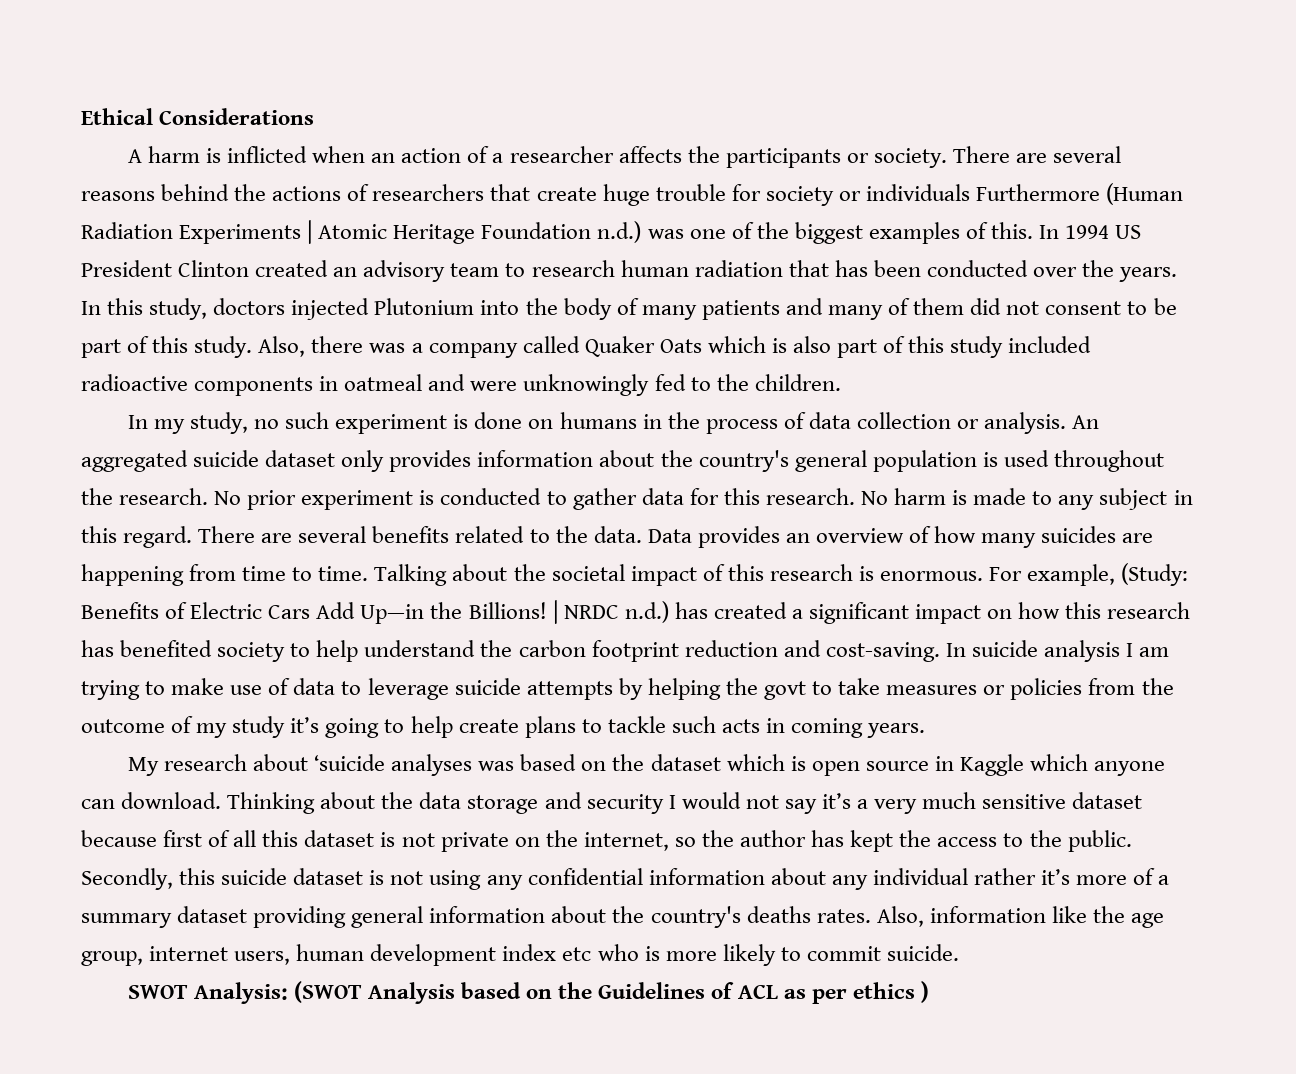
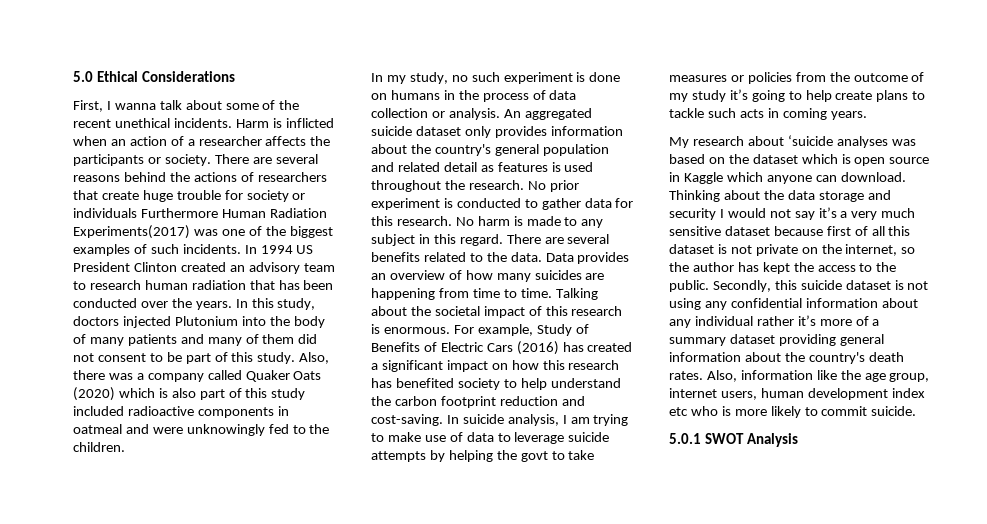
- Ethical Considerations
+ 5.0 Ethical Considerations
- A harm is inflicted when an action of a researcher affects the participants or society.
+ First, I wanna talk about some of the recent unethical incidents. Harm is inflicted when an action of a researcher affects the participants or society.
- There are several reasons behind the actions of researchers that create huge trouble for society or individuals Furthermore (Human Radiation Experiments | Atomic Heritage Foundation n.d.) was one of the biggest examples of this.
+ There are several reasons behind the actions of researchers that create huge trouble for society or individuals Furthermore Human Radiation Experiments(2017) was one of the biggest examples of such incidents.
- Also, there was a company called Quaker Oats which is also part of this study included radioactive components in oatmeal and were unknowingly fed to the children.
+ Also, there was a company called Quaker Oats (2020) which is also part of this study included radioactive components in oatmeal and were unknowingly fed to the children.
- An aggregated suicide dataset only provides information about the country's general population is used throughout the research.
+ An aggregated suicide dataset only provides information about the country's general population and related detail as features is used throughout the research.
- For example, (Study: Benefits of Electric Cars Add Up—in the Billions! | NRDC n.d.) has created a significant impact on how this research has benefited society to help understand the carbon footprint reduction and cost-saving.
+ For example, Study of Benefits of Electric Cars (2016) has created a significant impact on how this research has benefited society to help understand the carbon footprint reduction and cost-saving.
- In suicide analysis I am trying to make use of data to leverage suicide attempts by helping the govt to take measures or policies from the outcome of my study it’s going to help create plans to tackle such acts in coming years.
+ In suicide analysis, I am trying to make use of data to leverage suicide attempts by helping the govt to take measures or policies from the outcome of my study it’s going to help create plans to tackle such acts in coming years.
- Secondly, this suicide dataset is not using any confidential information about any individual rather it’s more of a summary dataset providing general information about the country's deaths rates.
+ Secondly, this suicide dataset is not using any confidential information about any individual rather it’s more of a summary dataset providing general information about the country's death rates.
- SWOT Analysis: (SWOT Analysis based on the Guidelines of ACL as per ethics )
+ 5.0.1 SWOT Analysis

